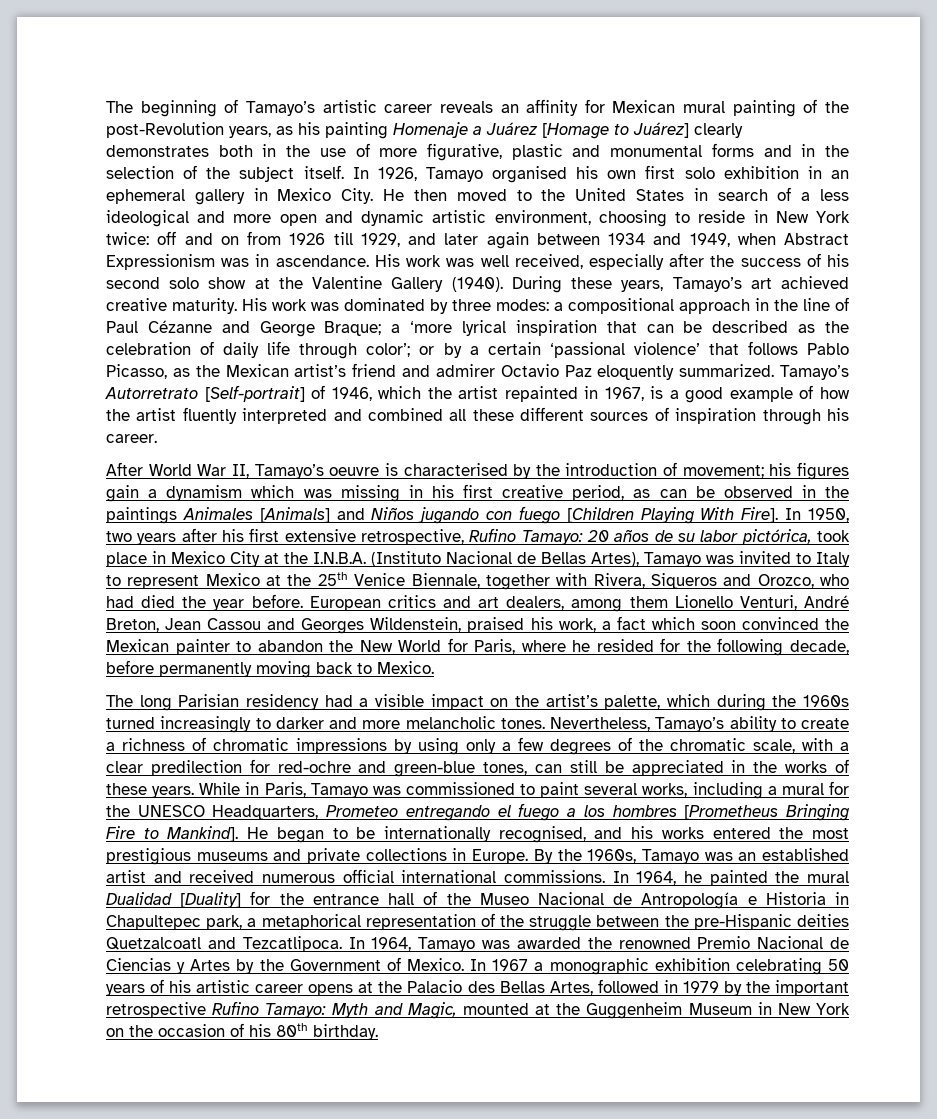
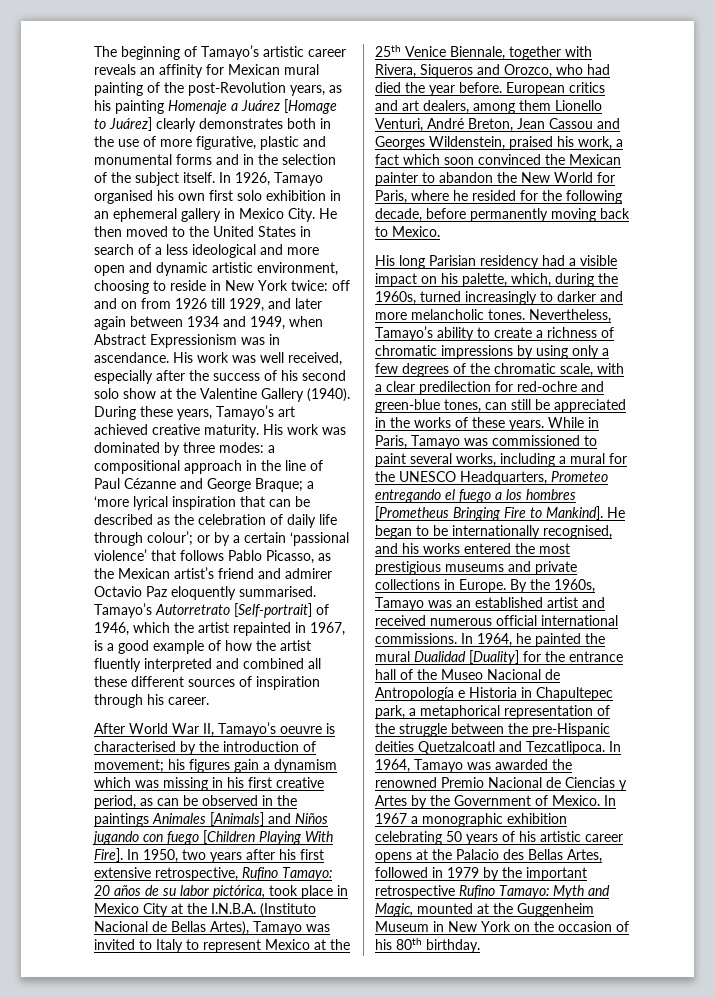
- His work was dominated by three modes: a compositional approach in the line of Paul Cézanne and George Braque; a ‘more lyrical inspiration that can be described as the celebration of daily life through color’; or by a certain ‘passional violence’ that follows Pablo Picasso, as the Mexican artist’s friend and admirer Octavio Paz eloquently summarized.
+ His work was dominated by three modes: a compositional approach in the line of Paul Cézanne and George Braque; a ‘more lyrical inspiration that can be described as the celebration of daily life through colour’; or by a certain ‘passional violence’ that follows Pablo Picasso, as the Mexican artist’s friend and admirer Octavio Paz eloquently summarised.
- The long Parisian residency had a visible impact on the artist’s palette, which during the 1960s turned increasingly to darker and more melancholic tones.
+ His long Parisian residency had a visible impact on his palette, which, during the 1960s, turned increasingly to darker and more melancholic tones.

